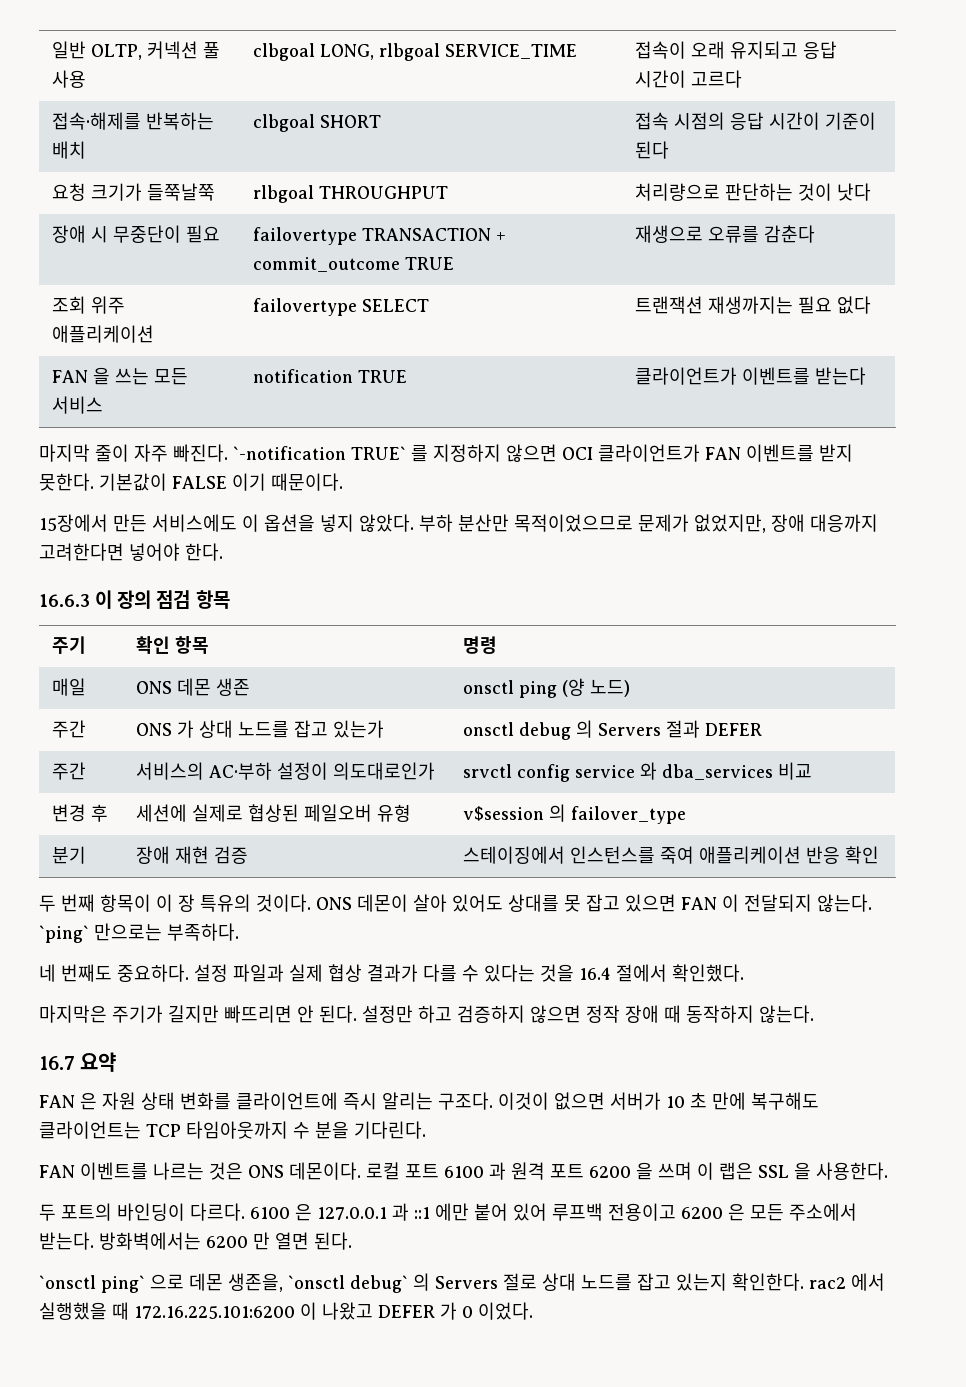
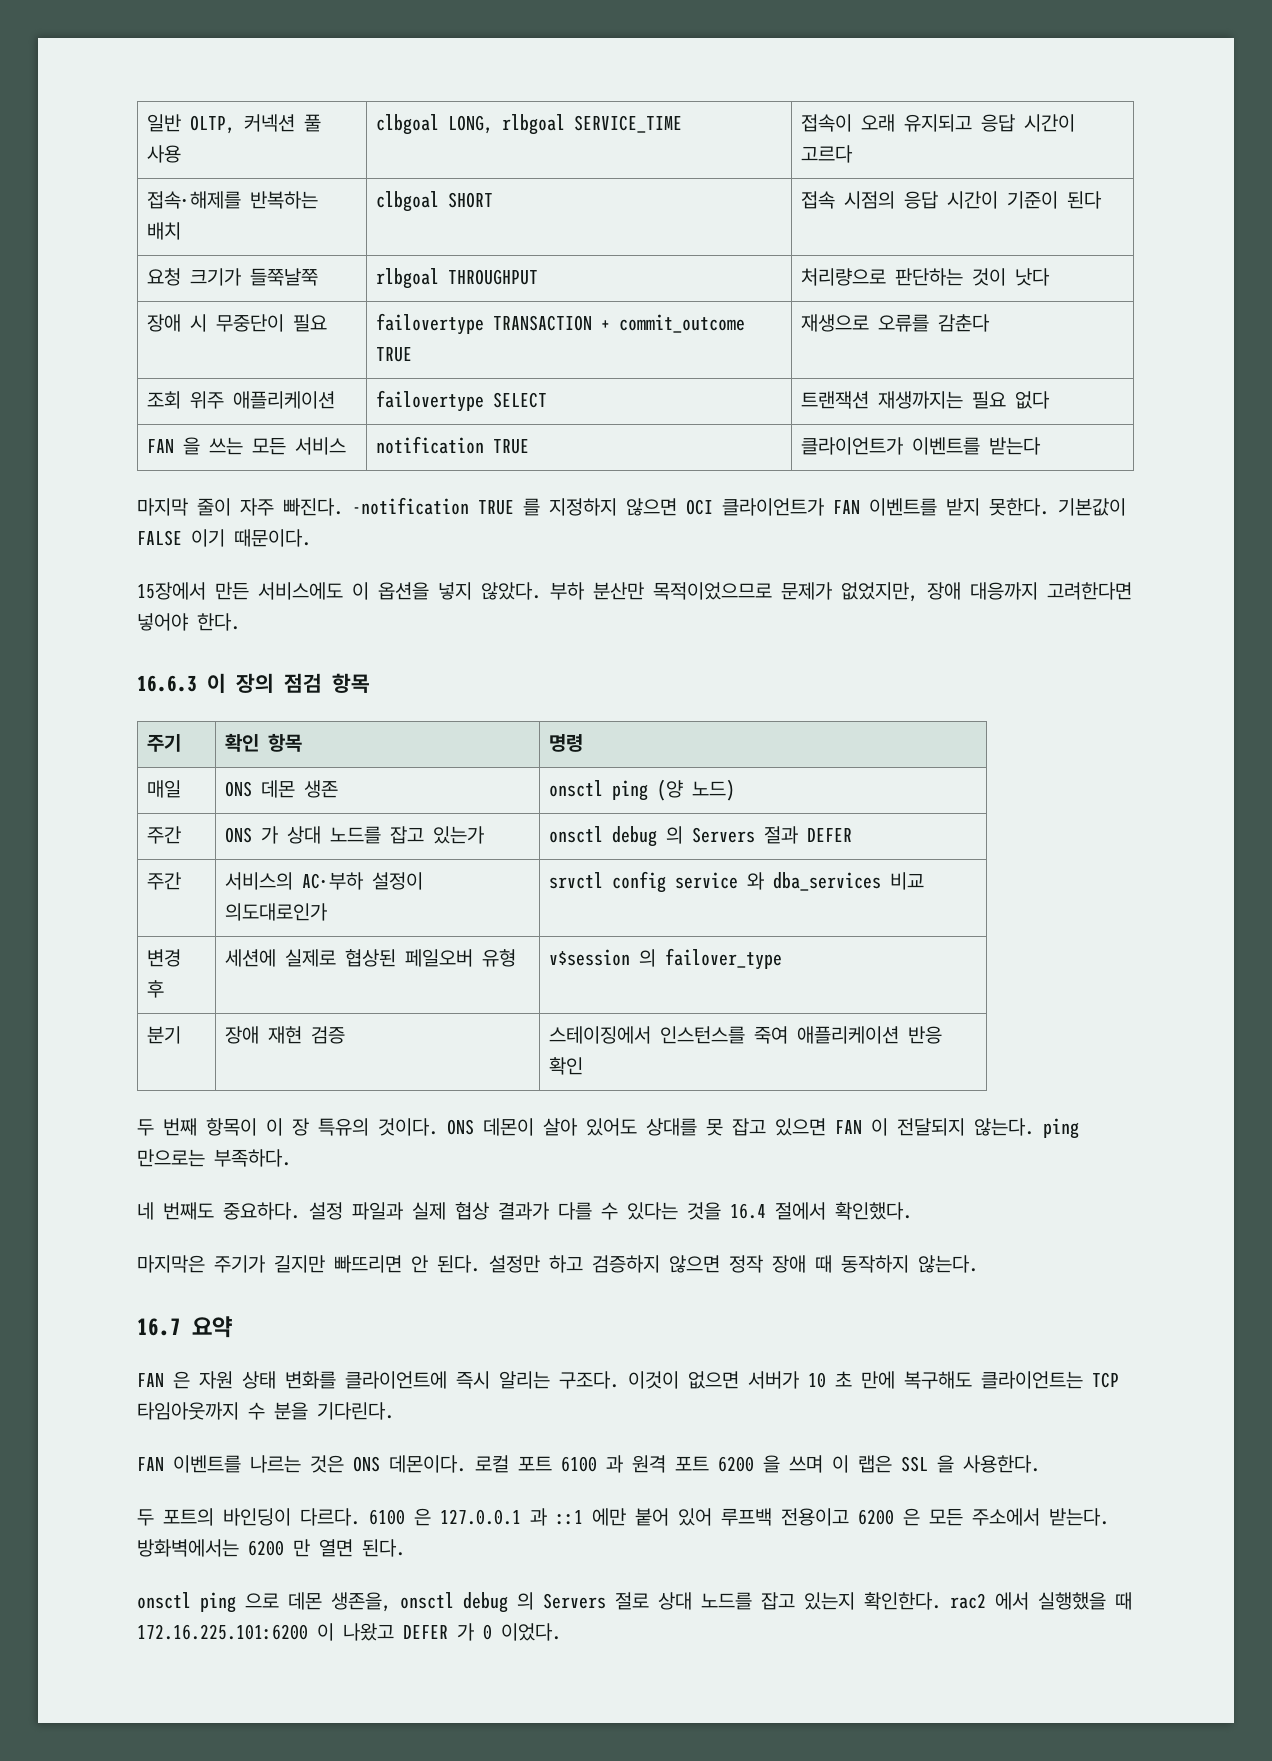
- `-notification TRUE` 를 지정하지 않으면 OCI 클라이언트가 FAN 이벤트를 받지 못한다.
+ -notification TRUE 를 지정하지 않으면 OCI 클라이언트가 FAN 이벤트를 받지 못한다.
- ONS 데몬이 살아 있어도 상대를 못 잡고 있으면 FAN 이 전달되지 않는다. `ping` 만으로는 부족하다.
+ ONS 데몬이 살아 있어도 상대를 못 잡고 있으면 FAN 이 전달되지 않는다. ping 만으로는 부족하다.
- `onsctl ping` 으로 데몬 생존을, `onsctl debug` 의 Servers 절로 상대 노드를 잡고 있는지 확인한다. rac2 에서 실행했을 때 172.16.225.101:6200 이 나왔고 DEFER 가 0 이었다.
+ onsctl ping 으로 데몬 생존을, onsctl debug 의 Servers 절로 상대 노드를 잡고 있는지 확인한다. rac2 에서 실행했을 때 172.16.225.101:6200 이 나왔고 DEFER 가 0 이었다.

